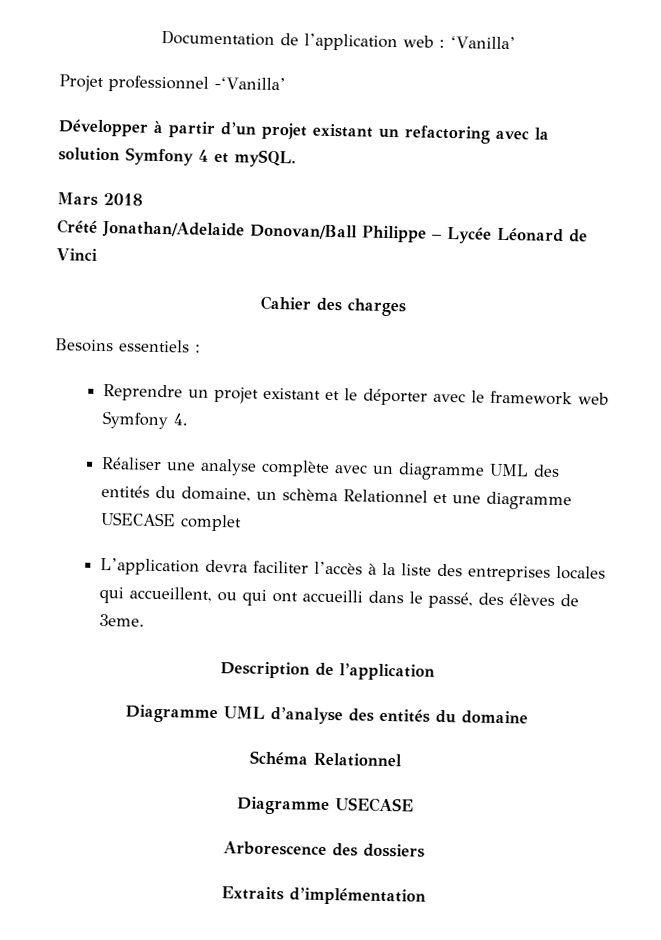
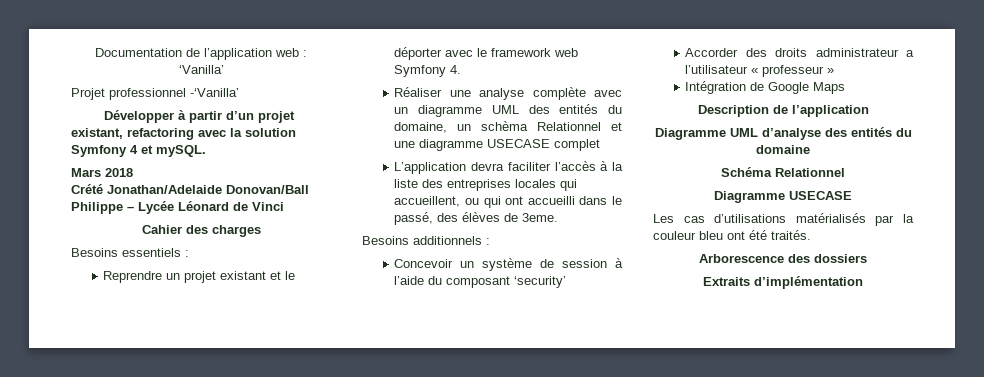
- Développer à partir d’un projet existant un refactoring avec la solution Symfony 4 et mySQL.
+ Développer à partir d’un projet existant, refactoring avec la solution Symfony 4 et mySQL.
+ Besoins additionnels :
+ Concevoir un système de session à l’aide du composant ‘security’
+ Accorder des droits administrateur a l’utilisateur « professeur »
+ Intégration de Google Maps
+ Les cas d’utilisations matérialisés par la couleur bleu ont été traités.

